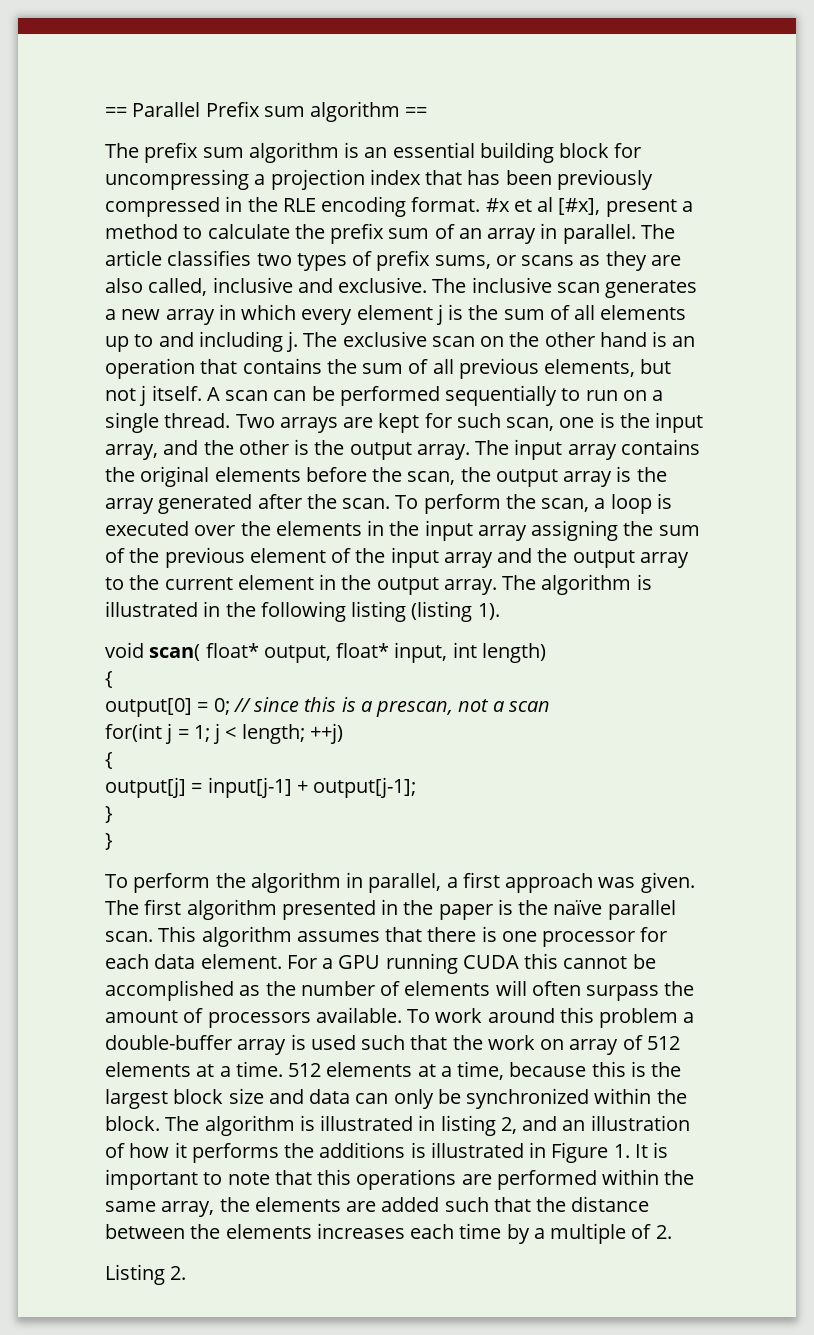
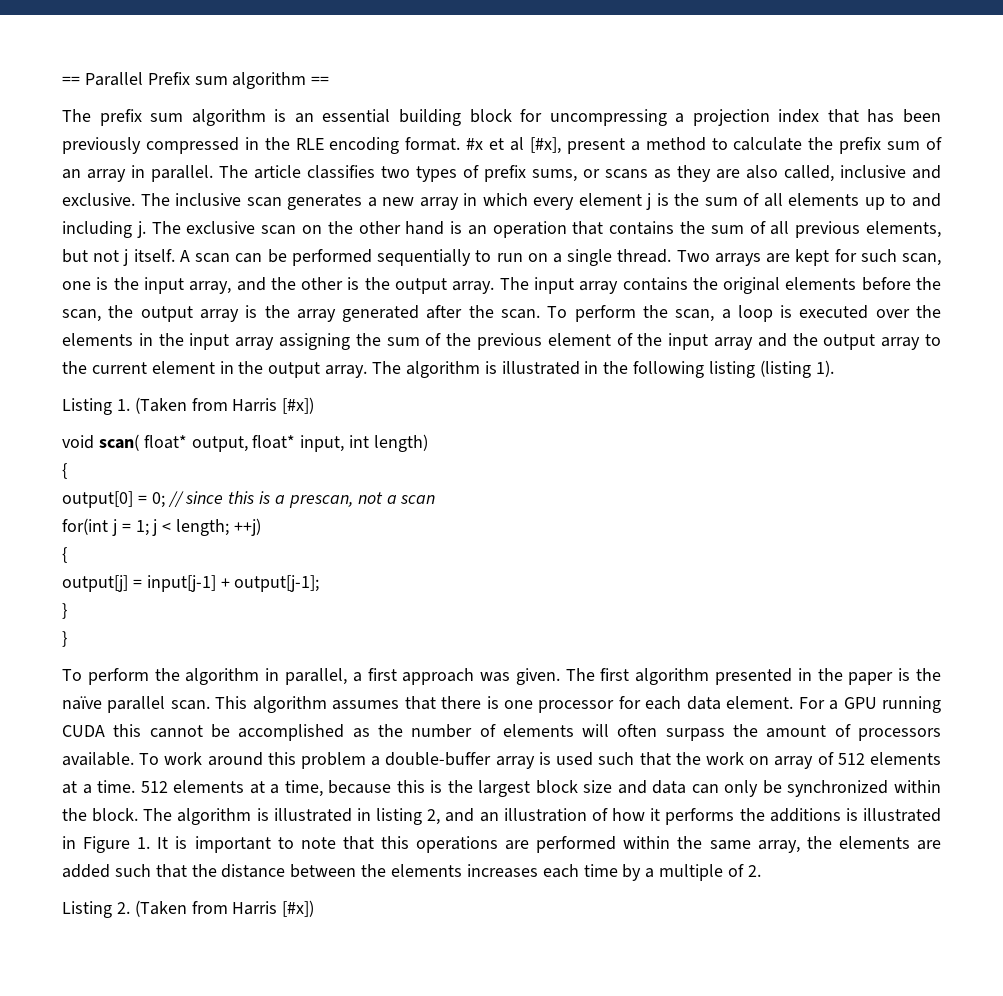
+ Listing 1. (Taken from Harris [#x])
- Listing 2.
+ Listing 2. (Taken from Harris [#x])

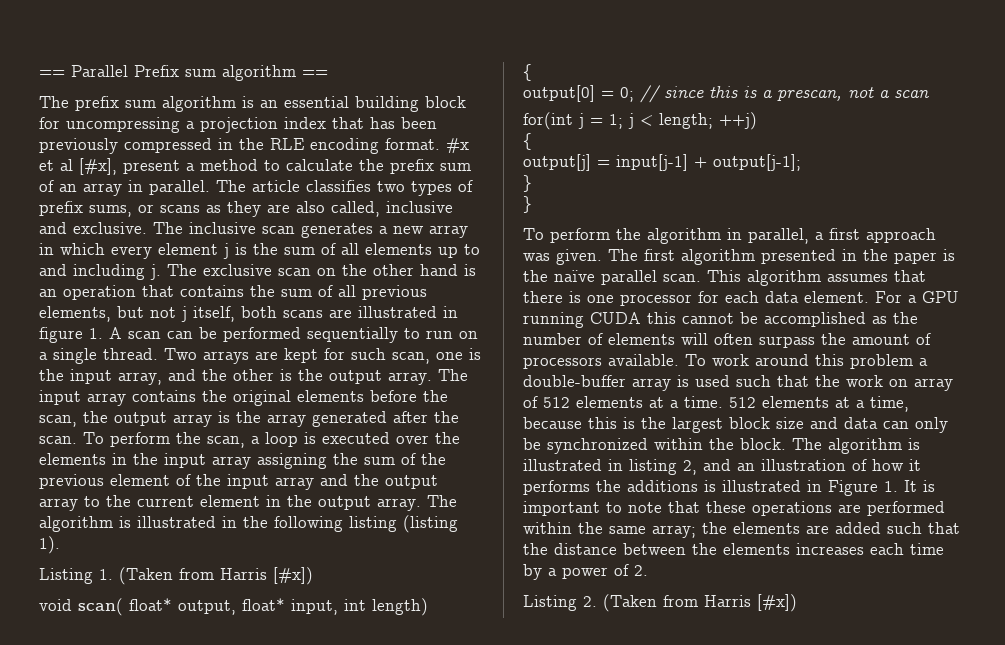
- The exclusive scan on the other hand is an operation that contains the sum of all previous elements, but not j itself. A scan can be performed sequentially to run on a single thread.
+ The exclusive scan on the other hand is an operation that contains the sum of all previous elements, but not j itself, both scans are illustrated in figure 1. A scan can be performed sequentially to run on a single thread.
- The algorithm is illustrated in listing 2, and an illustration of how it performs the additions is illustrated in Figure 1. It is important to note that this operations are performed within the same array, the elements are added such that the distance between the elements increases each time by a multiple of 2.
+ The algorithm is illustrated in listing 2, and an illustration of how it performs the additions is illustrated in Figure 1. It is important to note that these operations are performed within the same array; the elements are added such that the distance between the elements increases each time by a power of 2.

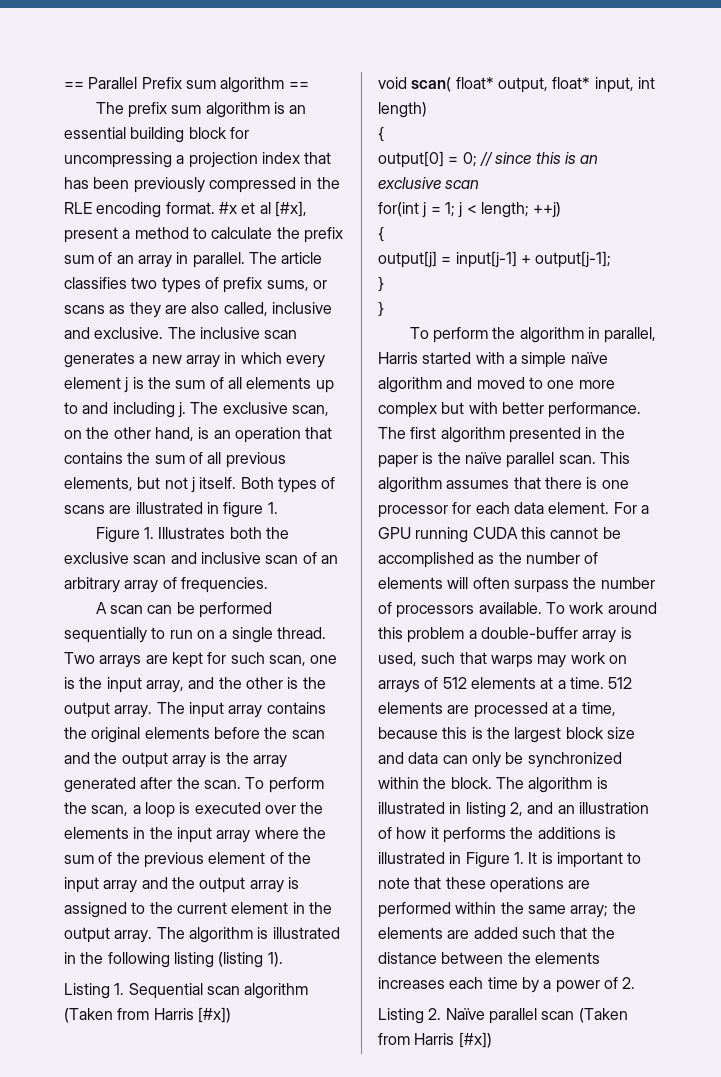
- The exclusive scan on the other hand is an operation that contains the sum of all previous elements, but not j itself, both scans are illustrated in figure 1. A scan can be performed sequentially to run on a single thread.
+ The exclusive scan, on the other hand, is an operation that contains the sum of all previous elements, but not j itself. Both types of scans are illustrated in figure 1.
+ Figure 1. Illustrates both the exclusive scan and inclusive scan of an arbitrary array of frequencies.
+ A scan can be performed sequentially to run on a single thread.
- The input array contains the original elements before the scan, the output array is the array generated after the scan.
+ The input array contains the original elements before the scan and the output array is the array generated after the scan.
- To perform the scan, a loop is executed over the elements in the input array assigning the sum of the previous element of the input array and the output array to the current element in the output array.
+ To perform the scan, a loop is executed over the elements in the input array where the sum of the previous element of the input array and the output array is assigned to the current element in the output array.
- Listing 1. (Taken from Harris [#x])
+ Listing 1. Sequential scan algorithm (Taken from Harris [#x])
- output[0] = 0; // since this is a prescan, not a scan
+ output[0] = 0; // since this is an exclusive scan
- To perform the algorithm in parallel, a first approach was given.
+ To perform the algorithm in parallel, Harris started with a simple naïve algorithm and moved to one more complex but with better performance.
- For a GPU running CUDA this cannot be accomplished as the number of elements will often surpass the amount of processors available.
+ For a GPU running CUDA this cannot be accomplished as the number of elements will often surpass the number of processors available.
- To work around this problem a double-buffer array is used such that the work on array of 512 elements at a time.
+ To work around this problem a double-buffer array is used, such that warps may work on arrays of 512 elements at a time.
- 512 elements at a time, because this is the largest block size and data can only be synchronized within the block.
+ 512 elements are processed at a time, because this is the largest block size and data can only be synchronized within the block.
- Listing 2. (Taken from Harris [#x])
+ Listing 2. Naïve parallel scan (Taken from Harris [#x])

